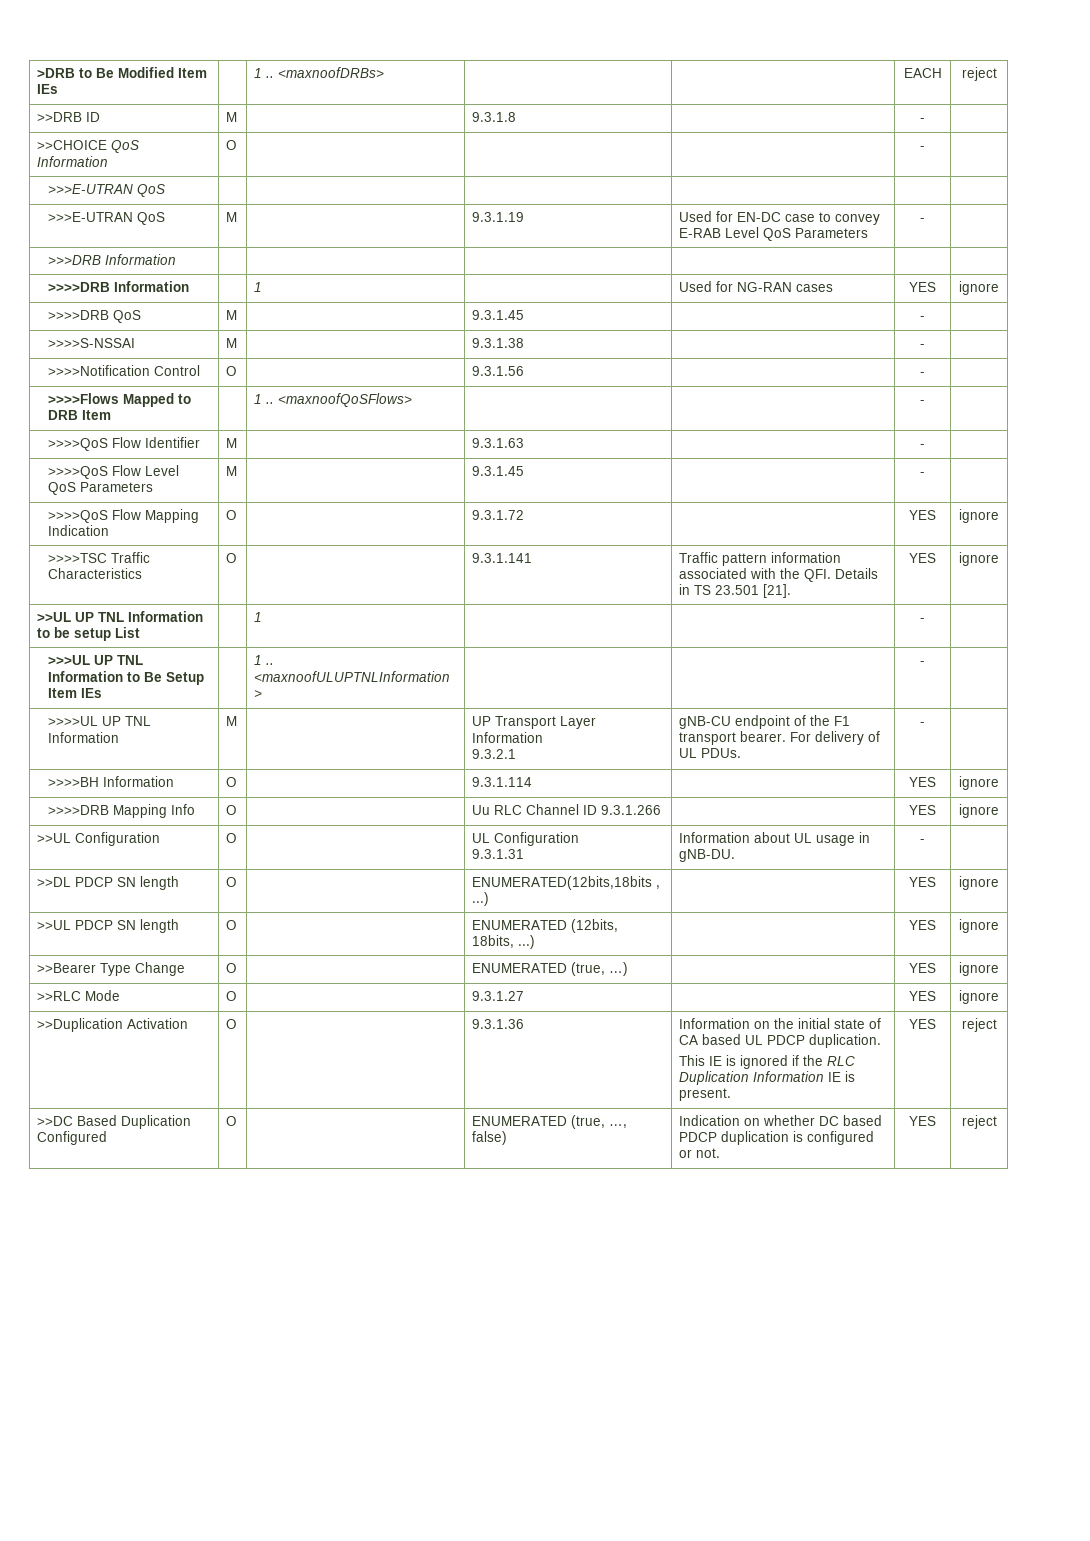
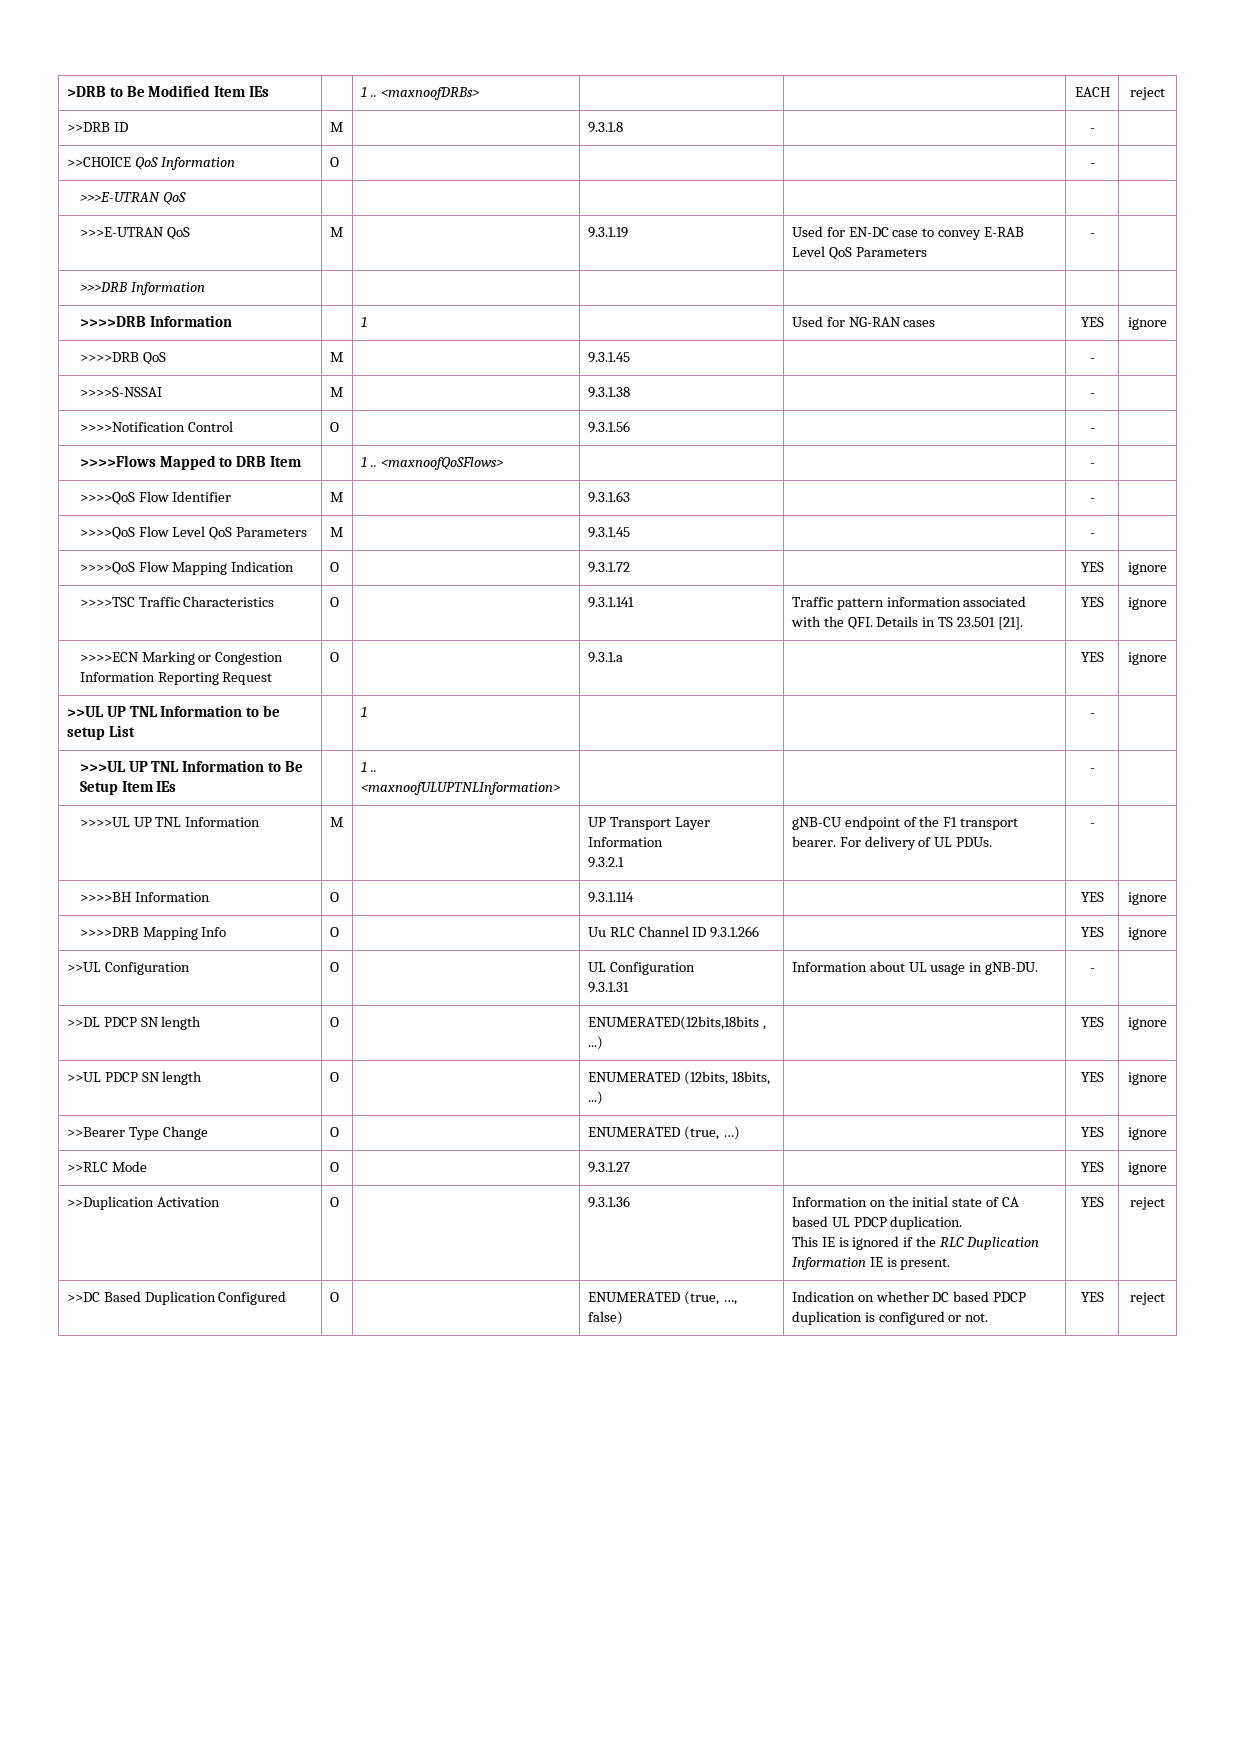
+ >>>>ECN Marking or Congestion Information Reporting Request | O | | 9.3.1.a | | YES | ignore

